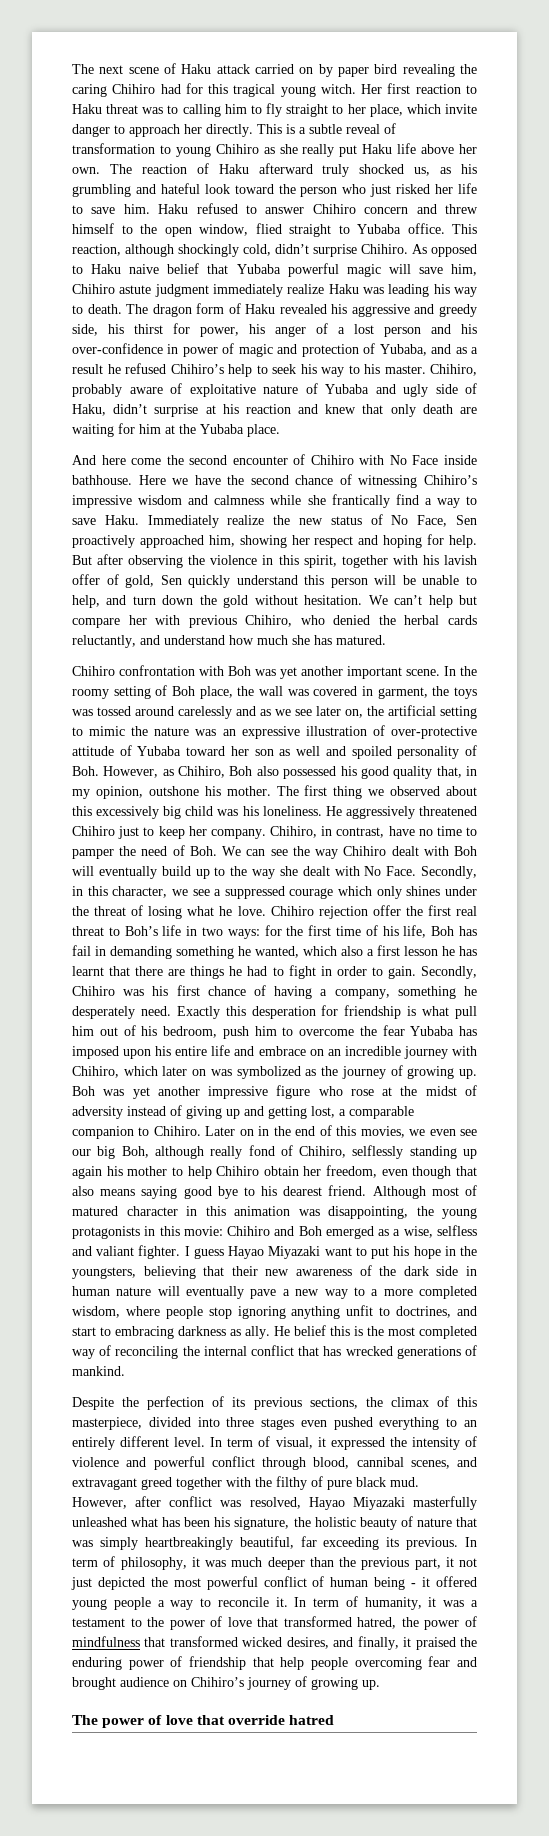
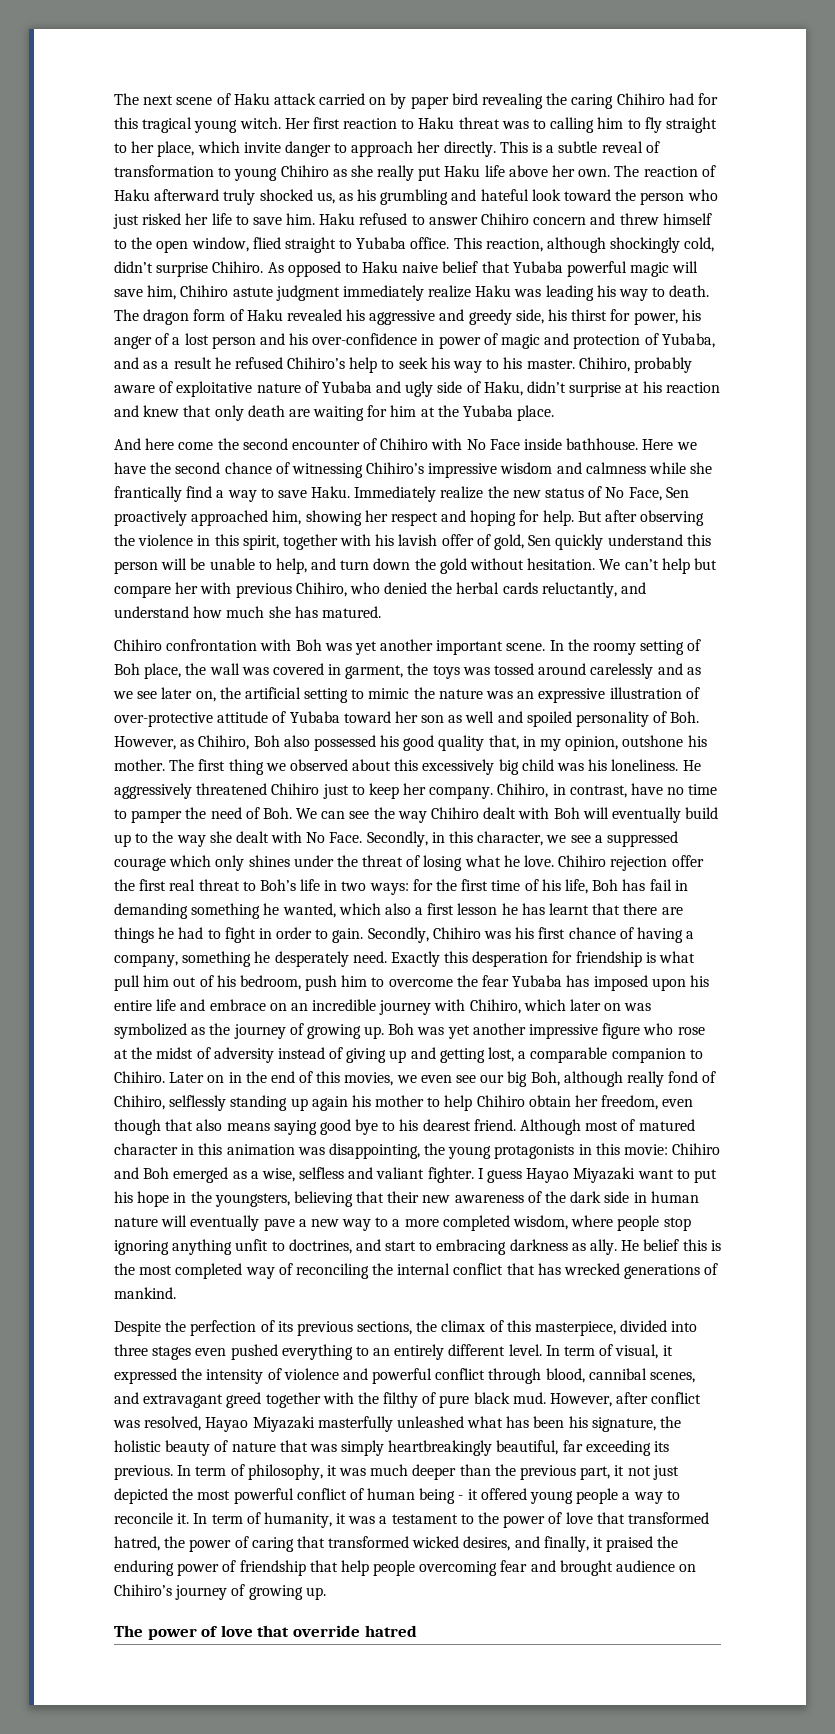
- In term of humanity, it was a testament to the power of love that transformed hatred, the power of mindfulness that transformed wicked desires, and finally, it praised the enduring power of friendship that help people overcoming fear and brought audience on Chihiro’s journey of growing up.
+ In term of humanity, it was a testament to the power of love that transformed hatred, the power of caring that transformed wicked desires, and finally, it praised the enduring power of friendship that help people overcoming fear and brought audience on Chihiro’s journey of growing up.

